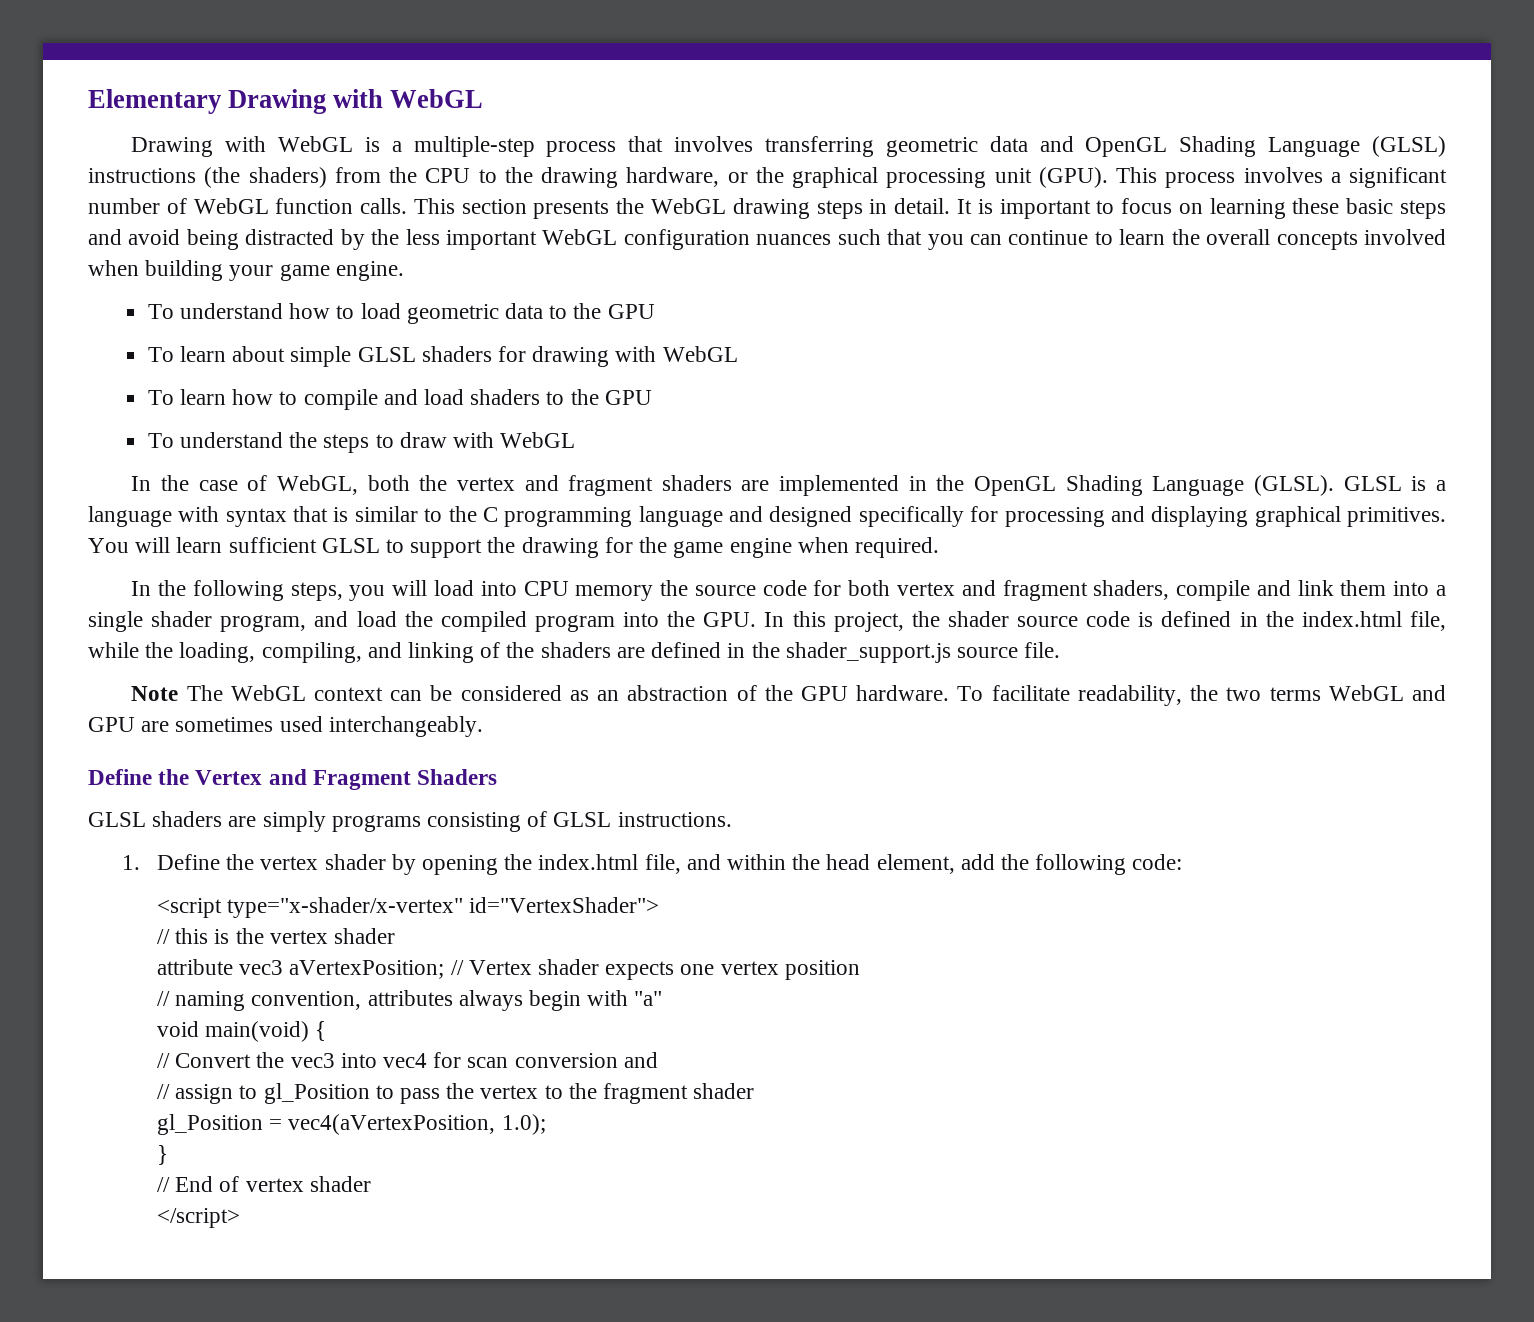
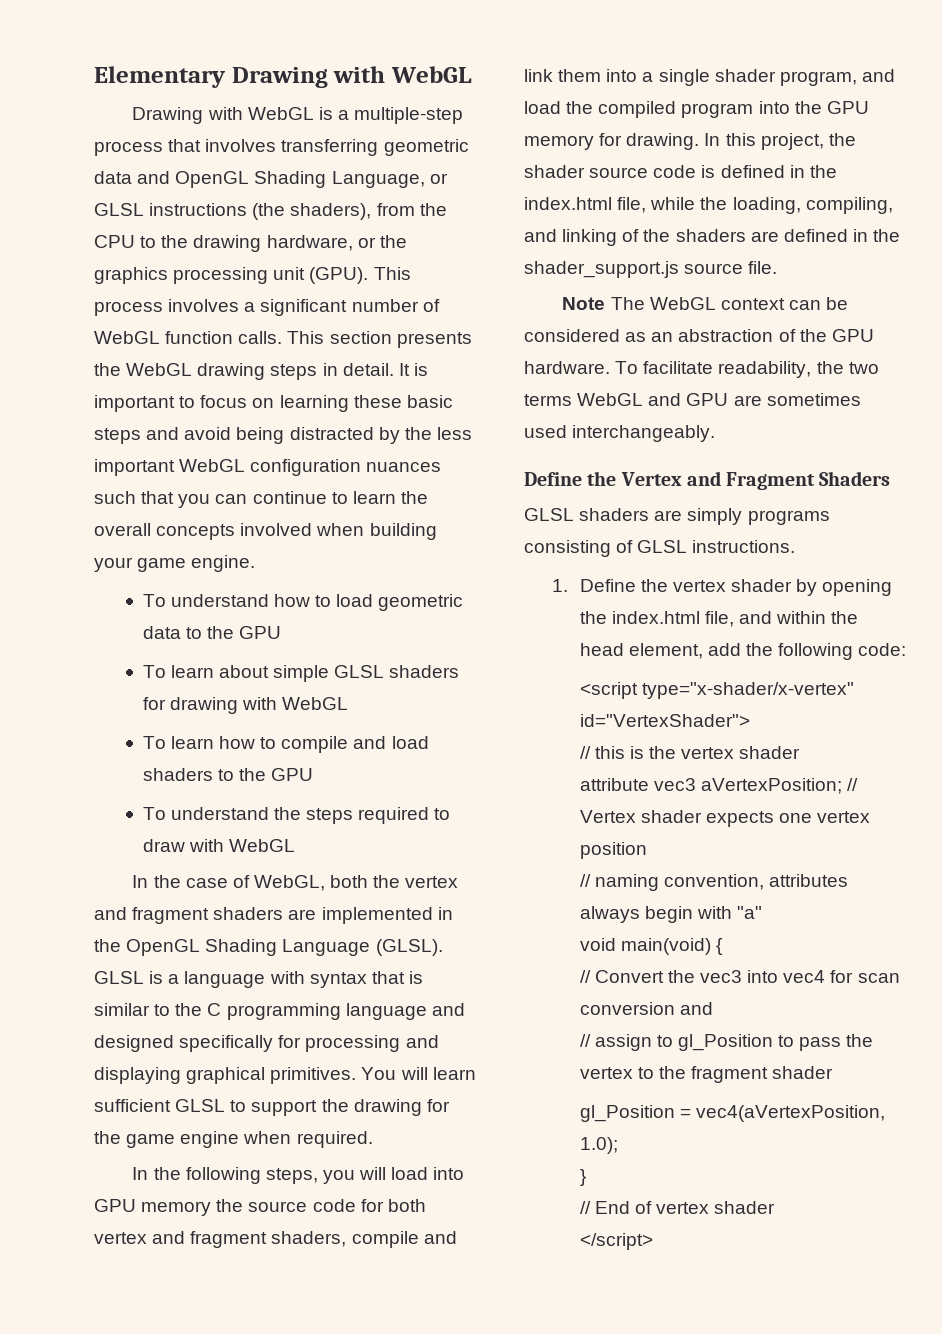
- Drawing with WebGL is a multiple-step process that involves transferring geometric data and OpenGL Shading Language (GLSL) instructions (the shaders) from the CPU to the drawing hardware, or the graphical processing unit (GPU).
+ Drawing with WebGL is a multiple-step process that involves transferring geometric data and OpenGL Shading Language, or GLSL instructions (the shaders), from the CPU to the drawing hardware, or the graphics processing unit (GPU).
- To understand the steps to draw with WebGL
+ To understand the steps required to draw with WebGL
- In the following steps, you will load into CPU memory the source code for both vertex and fragment shaders, compile and link them into a single shader program, and load the compiled program into the GPU. In this project, the shader source code is defined in the index.html file, while the loading, compiling, and linking of the shaders are defined in the shader_support.js source file.
+ In the following steps, you will load into GPU memory the source code for both vertex and fragment shaders, compile and link them into a single shader program, and load the compiled program into the GPU memory for drawing. In this project, the shader source code is defined in the index.html file, while the loading, compiling, and linking of the shaders are defined in the shader_support.js source file.

